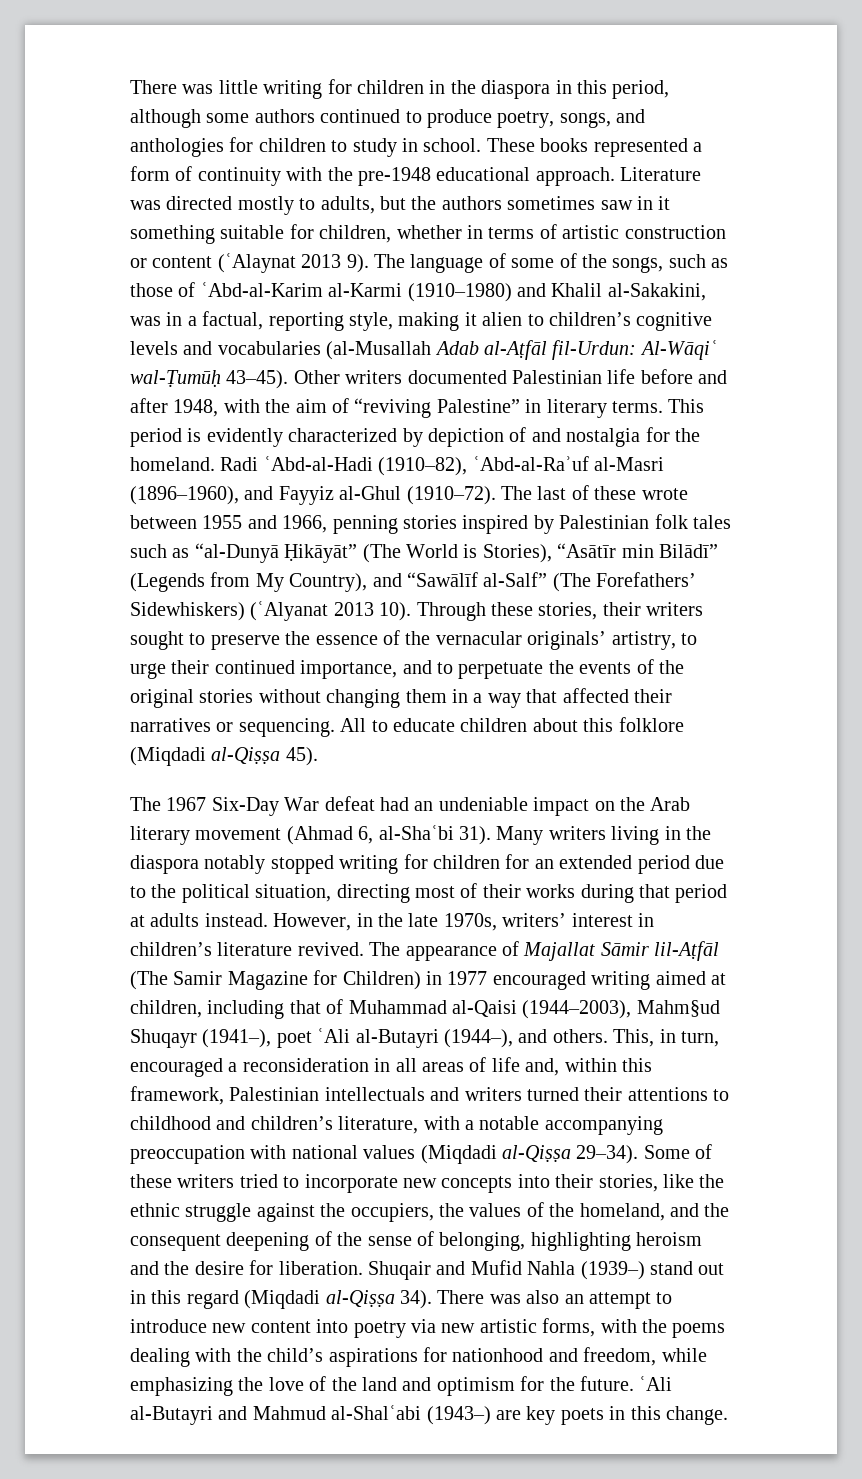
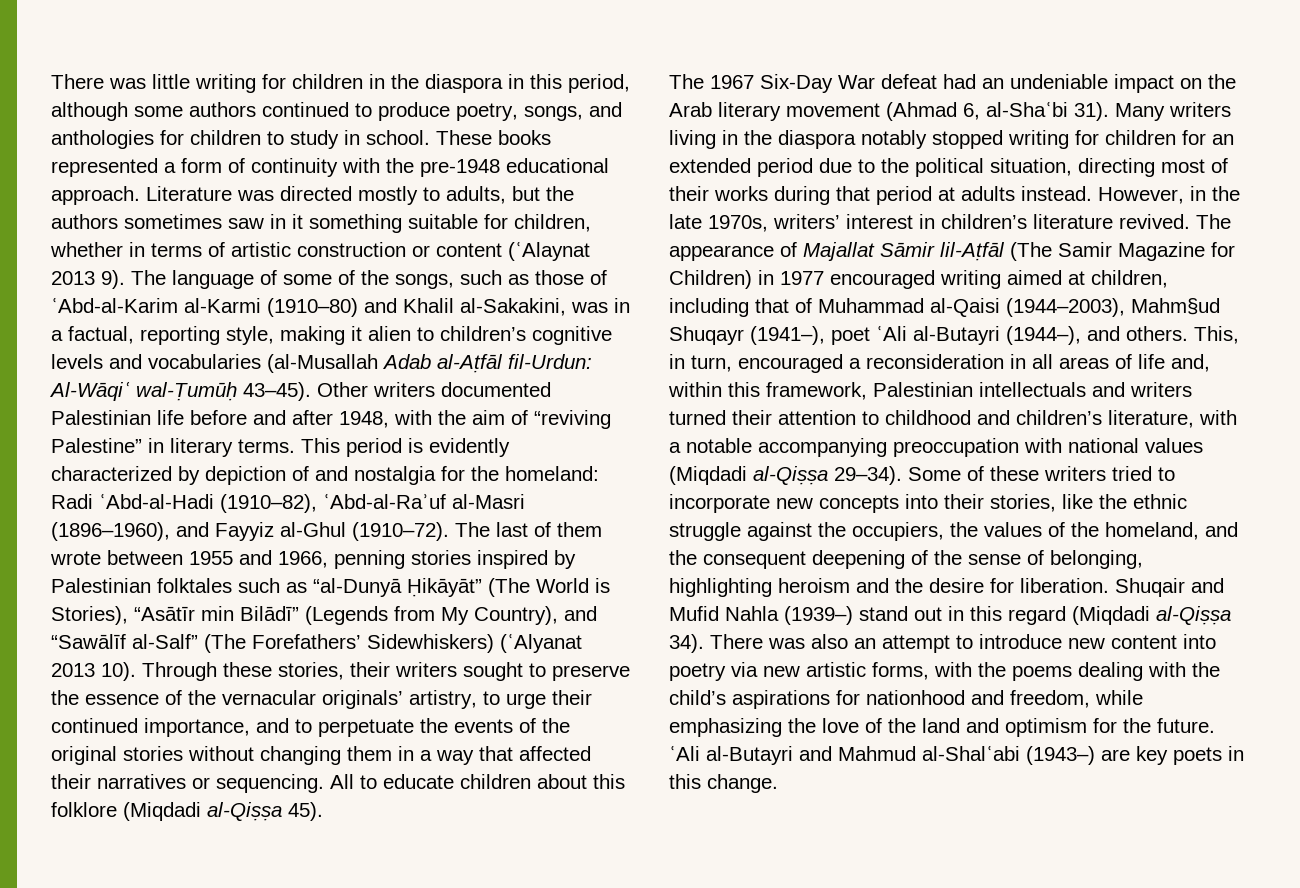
- The language of some of the songs, such as those of ʿAbd-al-Karim al-Karmi (1910–1980) and Khalil al-Sakakini, was in a factual, reporting style, making it alien to children’s cognitive levels and vocabularies (al-Musallah Adab al-Aṭfāl fil-Urdun: Al-Wāqiʿ wal-Ṭumūḥ 43–45).
+ The language of some of the songs, such as those of ʿAbd-al-Karim al-Karmi (1910–80) and Khalil al-Sakakini, was in a factual, reporting style, making it alien to children’s cognitive levels and vocabularies (al-Musallah Adab al-Aṭfāl fil-Urdun: Al-Wāqiʿ wal-Ṭumūḥ 43–45).
- This period is evidently characterized by depiction of and nostalgia for the homeland. Radi ʿAbd-al-Hadi (1910–82), ʿAbd-al-Raʾuf al-Masri (1896–1960), and Fayyiz al-Ghul (1910–72).
+ This period is evidently characterized by depiction of and nostalgia for the homeland: Radi ʿAbd-al-Hadi (1910–82), ʿAbd-al-Raʾuf al-Masri (1896–1960), and Fayyiz al-Ghul (1910–72).
- The last of these wrote between 1955 and 1966, penning stories inspired by Palestinian folk tales such as “al-Dunyā Ḥikāyāt” (The World is Stories), “Asātīr min Bilādī” (Legends from My Country), and “Sawālīf al-Salf” (The Forefathers’ Sidewhiskers) (ʿAlyanat 2013 10).
+ The last of them wrote between 1955 and 1966, penning stories inspired by Palestinian folktales such as “al-Dunyā Ḥikāyāt” (The World is Stories), “Asātīr min Bilādī” (Legends from My Country), and “Sawālīf al-Salf” (The Forefathers’ Sidewhiskers) (ʿAlyanat 2013 10).
- This, in turn, encouraged a reconsideration in all areas of life and, within this framework, Palestinian intellectuals and writers turned their attentions to childhood and children’s literature, with a notable accompanying preoccupation with national values (Miqdadi al-Qiṣṣa 29–34).
+ This, in turn, encouraged a reconsideration in all areas of life and, within this framework, Palestinian intellectuals and writers turned their attention to childhood and children’s literature, with a notable accompanying preoccupation with national values (Miqdadi al-Qiṣṣa 29–34).

